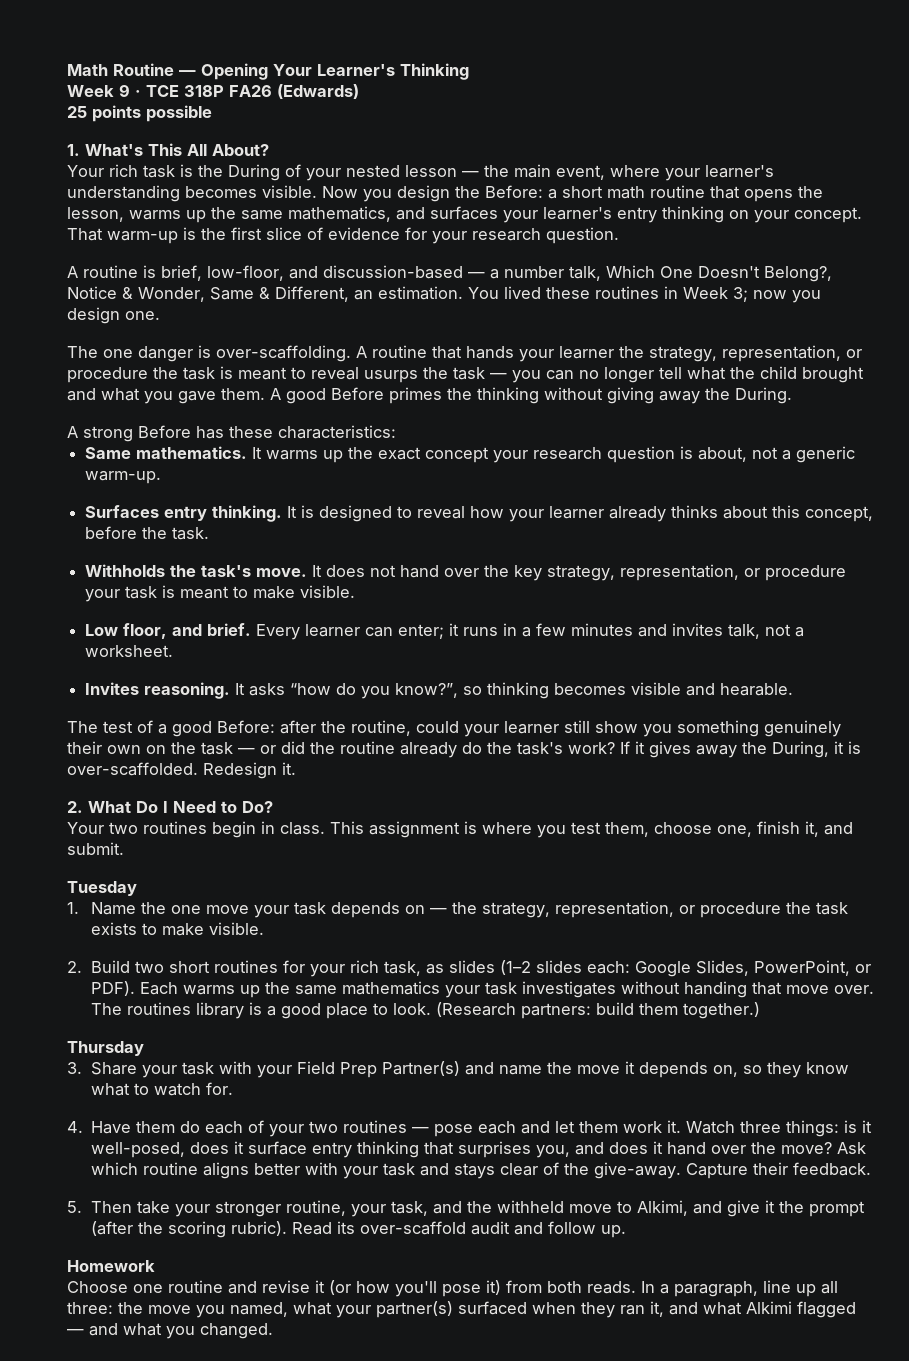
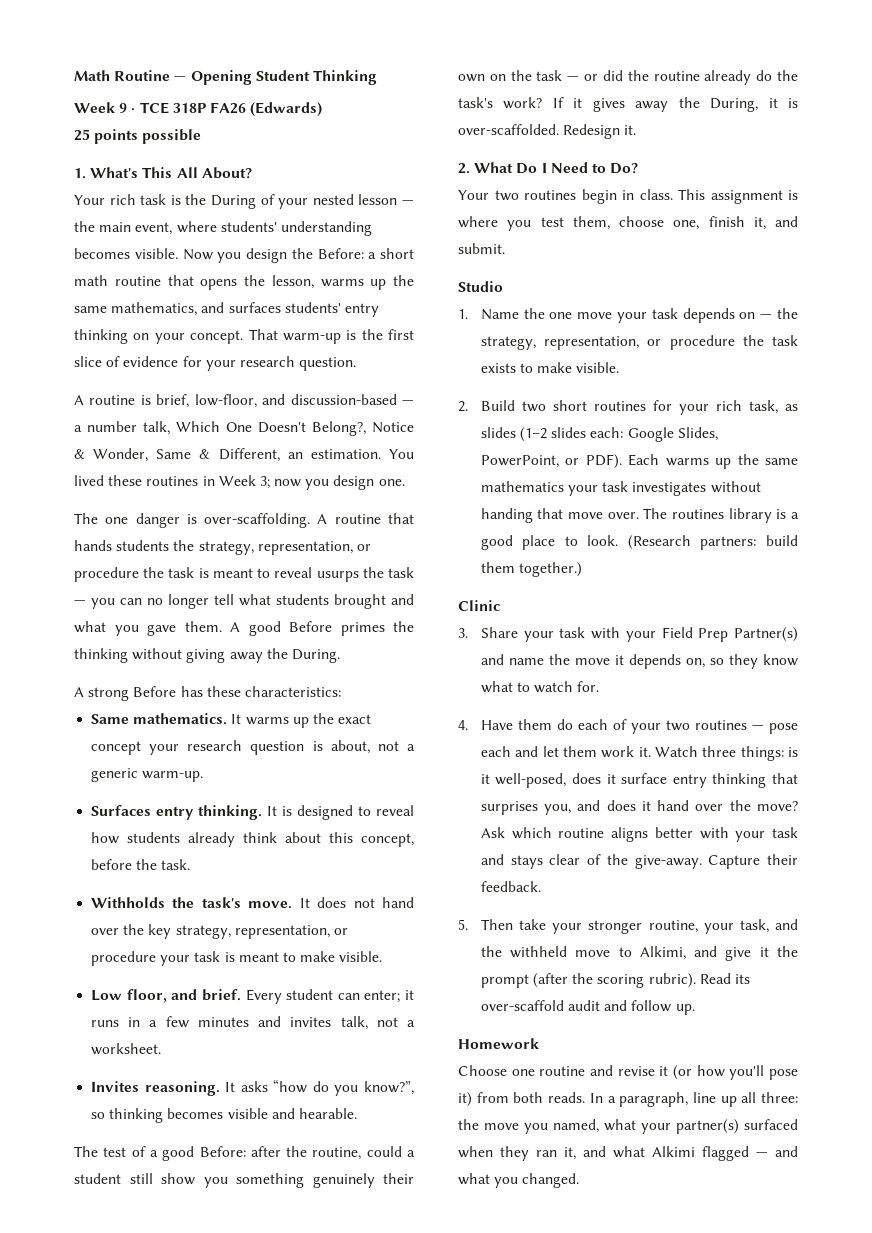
- Math Routine — Opening Your Learner's Thinking
+ Math Routine — Opening Student Thinking
- Your rich task is the During of your nested lesson — the main event, where your learner's understanding becomes visible.
+ Your rich task is the During of your nested lesson — the main event, where students' understanding becomes visible.
- Now you design the Before: a short math routine that opens the lesson, warms up the same mathematics, and surfaces your learner's entry thinking on your concept.
+ Now you design the Before: a short math routine that opens the lesson, warms up the same mathematics, and surfaces students' entry thinking on your concept.
- A routine that hands your learner the strategy, representation, or procedure the task is meant to reveal usurps the task — you can no longer tell what the child brought and what you gave them.
+ A routine that hands students the strategy, representation, or procedure the task is meant to reveal usurps the task — you can no longer tell what students brought and what you gave them.
- It is designed to reveal how your learner already thinks about this concept, before the task.
+ It is designed to reveal how students already think about this concept, before the task.
- Every learner can enter; it runs in a few minutes and invites talk, not a worksheet.
+ Every student can enter; it runs in a few minutes and invites talk, not a worksheet.
- The test of a good Before: after the routine, could your learner still show you something genuinely their own on the task — or did the routine already do the task's work?
+ The test of a good Before: after the routine, could a student still show you something genuinely their own on the task — or did the routine already do the task's work?
- Tuesday
+ Studio
- Thursday
+ Clinic

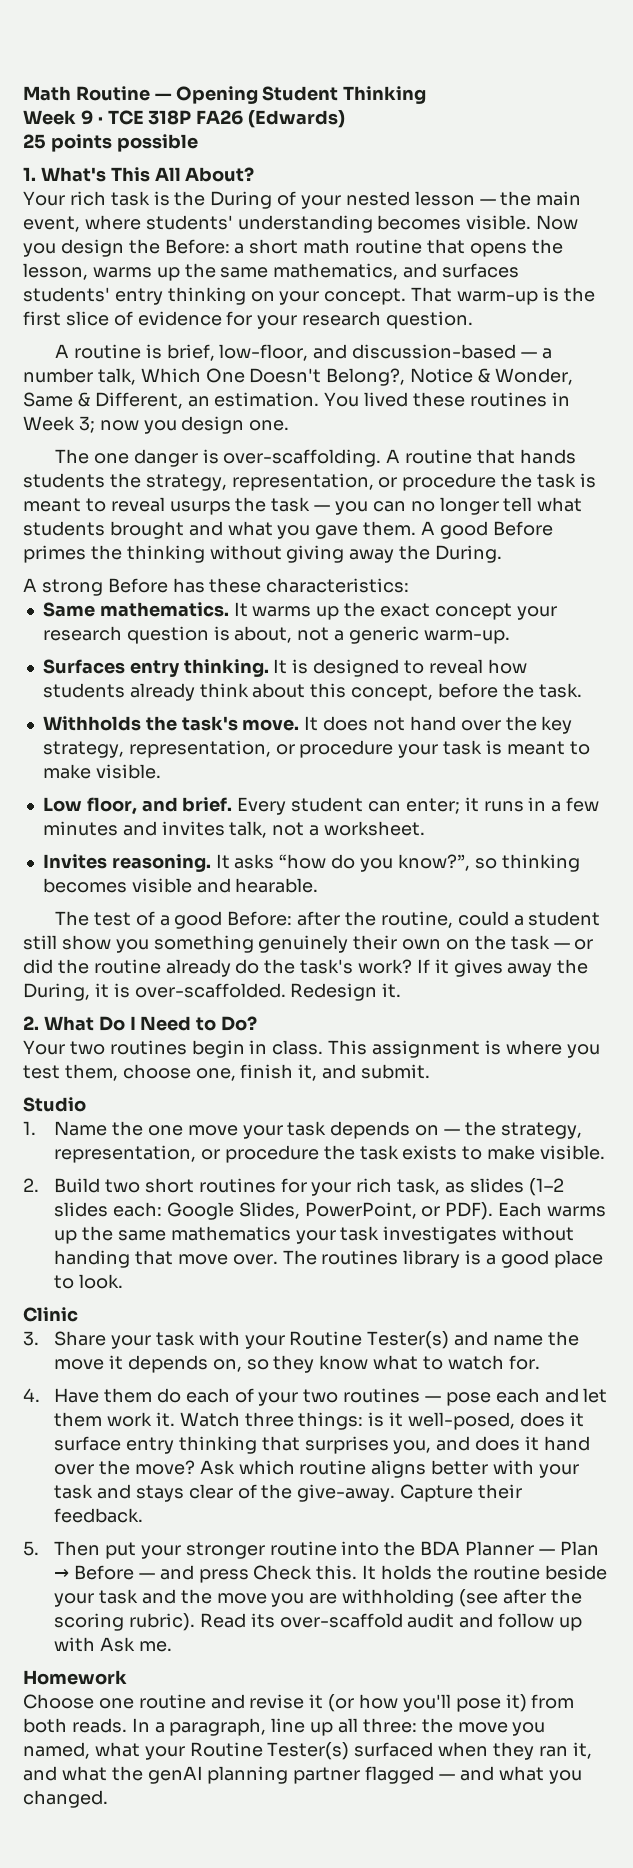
- (Research partners: build them together.)
- 3. Share your task with your Field Prep Partner(s) and name the move it depends on, so they know what to watch for.
+ 3. Share your task with your Routine Tester(s) and name the move it depends on, so they know what to watch for.
- 5. Then take your stronger routine, your task, and the withheld move to Alkimi, and give it the prompt (after the scoring rubric).
+ 5. Then put your stronger routine into the BDA Planner — Plan → Before — and press Check this. It holds the routine beside your task and the move you are withholding (see after the scoring rubric).
- Read its over-scaffold audit and follow up.
+ Read its over-scaffold audit and follow up with Ask me.
- In a paragraph, line up all three: the move you named, what your partner(s) surfaced when they ran it, and what Alkimi flagged — and what you changed.
+ In a paragraph, line up all three: the move you named, what your Routine Tester(s) surfaced when they ran it, and what the genAI planning partner flagged — and what you changed.

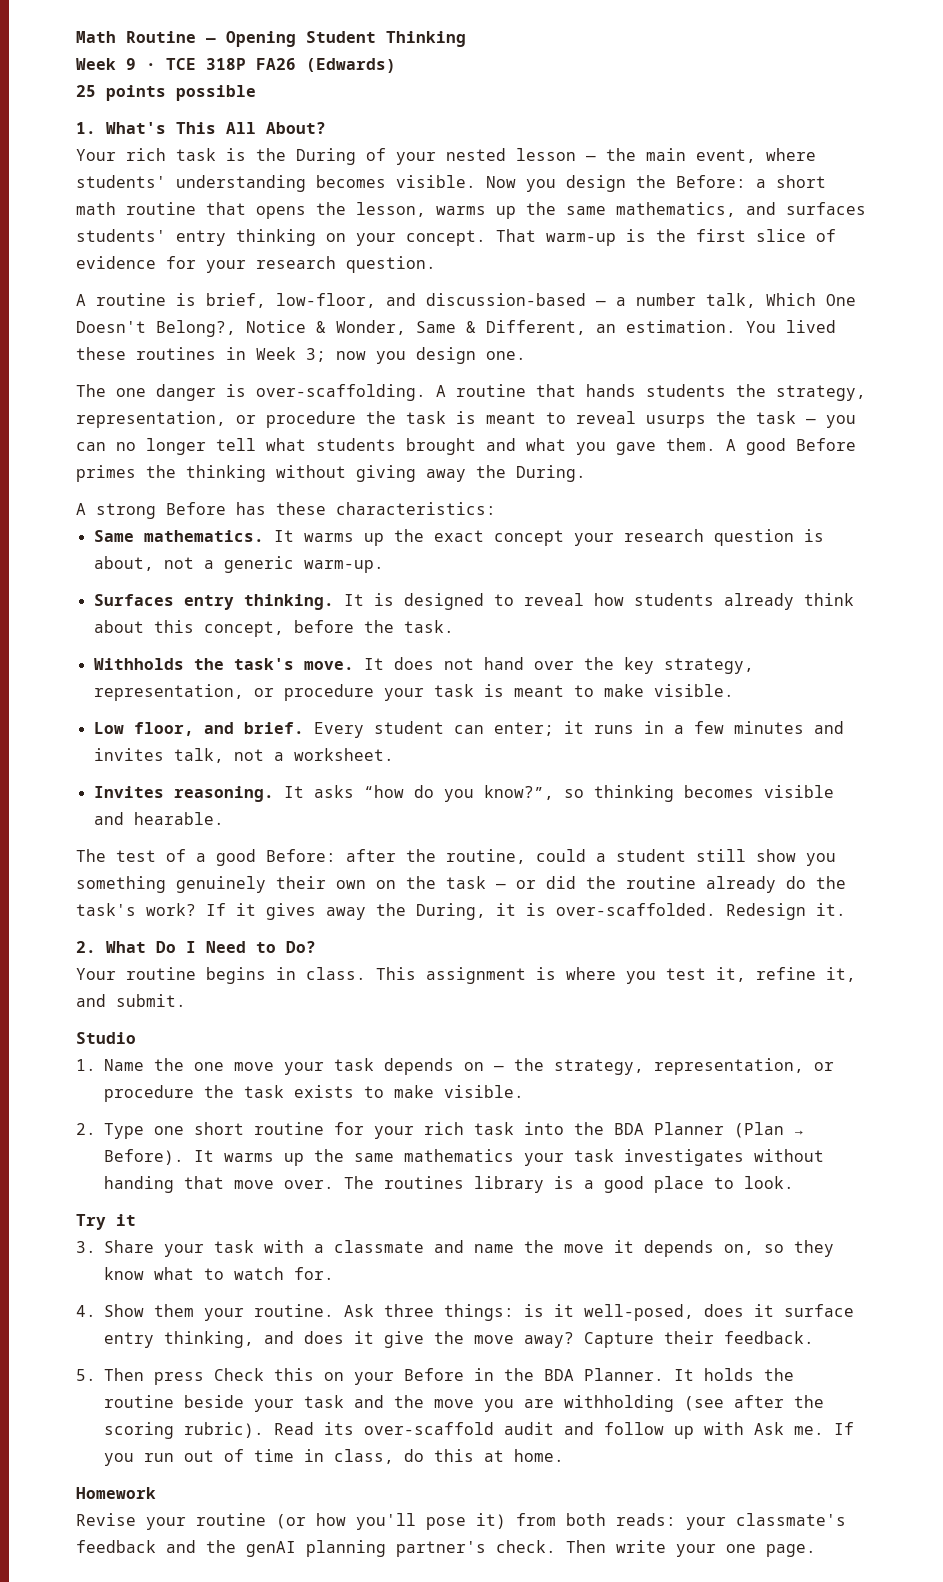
- Your two routines begin in class.
+ Your routine begins in class.
- This assignment is where you test them, choose one, finish it, and submit.
+ This assignment is where you test it, refine it, and submit.
- 2. Build two short routines for your rich task, as slides (1–2 slides each: Google Slides, PowerPoint, or PDF). Each warms up the same mathematics your task investigates without handing that move over.
+ 2. Type one short routine for your rich task into the BDA Planner (Plan → Before). It warms up the same mathematics your task investigates without handing that move over.
- Clinic
+ Try it
- 3. Share your task with your Routine Tester(s) and name the move it depends on, so they know what to watch for.
+ 3. Share your task with a classmate and name the move it depends on, so they know what to watch for.
- 4. Have them do each of your two routines — pose each and let them work it. Watch three things: is it well-posed, does it surface entry thinking that surprises you, and does it hand over the move? Ask which routine aligns better with your task and stays clear of the give-away.
+ 4. Show them your routine. Ask three things: is it well-posed, does it surface entry thinking, and does it give the move away?
- 5. Then put your stronger routine into the BDA Planner — Plan → Before — and press Check this.
+ 5. Then press Check this on your Before in the BDA Planner.
- Read its over-scaffold audit and follow up with Ask me.
+ Read its over-scaffold audit and follow up with Ask me. If you run out of time in class, do this at home.
  Homework
- Choose one routine and revise it (or how you'll pose it) from both reads. In a paragraph, line up all three: the move you named, what your Routine Tester(s) surfaced when they ran it, and what the genAI planning partner flagged — and what you changed.
+ Revise your routine (or how you'll pose it) from both reads: your classmate's feedback and the genAI planning partner's check. Then write your one page.

